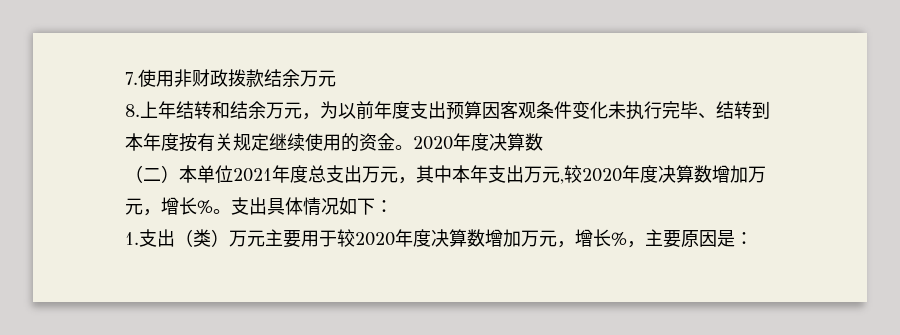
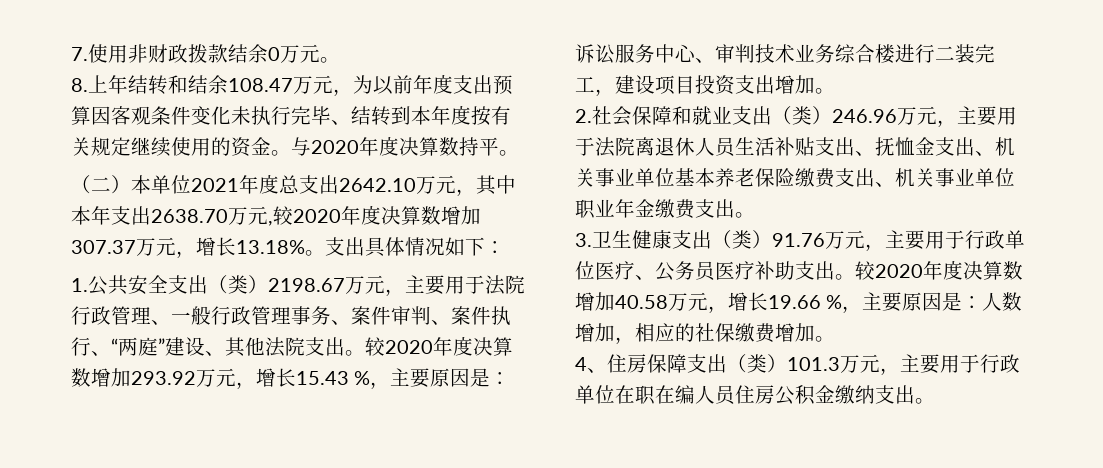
- 7.使用非财政拨款结余万元
+ 7.使用非财政拨款结余0万元。
- 8.上年结转和结余万元，为以前年度支出预算因客观条件变化未执行完毕、结转到本年度按有关规定继续使用的资金。2020年度决算数
+ 8.上年结转和结余108.47万元，为以前年度支出预算因客观条件变化未执行完毕、结转到本年度按有关规定继续使用的资金。与2020年度决算数持平。
- （二）本单位2021年度总支出万元，其中本年支出万元,较2020年度决算数增加万元，增长%。
+ （二）本单位2021年度总支出2642.10万元，其中本年支出2638.70万元,较2020年度决算数增加307.37万元，增长13.18%。
- 1.支出（类）万元主要用于较2020年度决算数增加万元，增长%，主要原因是：
+ 1.公共安全支出（类）2198.67万元，主要用于法院行政管理、一般行政管理事务、案件审判、案件执行、“两庭”建设、其他法院支出。较2020年度决算数增加293.92万元，增长15.43 %，主要原因是：诉讼服务中心、审判技术业务综合楼进行二装完工，建设项目投资支出增加。
+ 2.社会保障和就业支出（类）246.96万元，主要用于法院离退休人员生活补贴支出、抚恤金支出、机关事业单位基本养老保险缴费支出、机关事业单位职业年金缴费支出。
+ 3.卫生健康支出（类）91.76万元，主要用于行政单位医疗、公务员医疗补助支出。较2020年度决算数增加40.58万元，增长19.66 %，主要原因是：人数增加，相应的社保缴费增加。
+ 4、住房保障支出（类）101.3万元，主要用于行政单位在职在编人员住房公积金缴纳支出。

